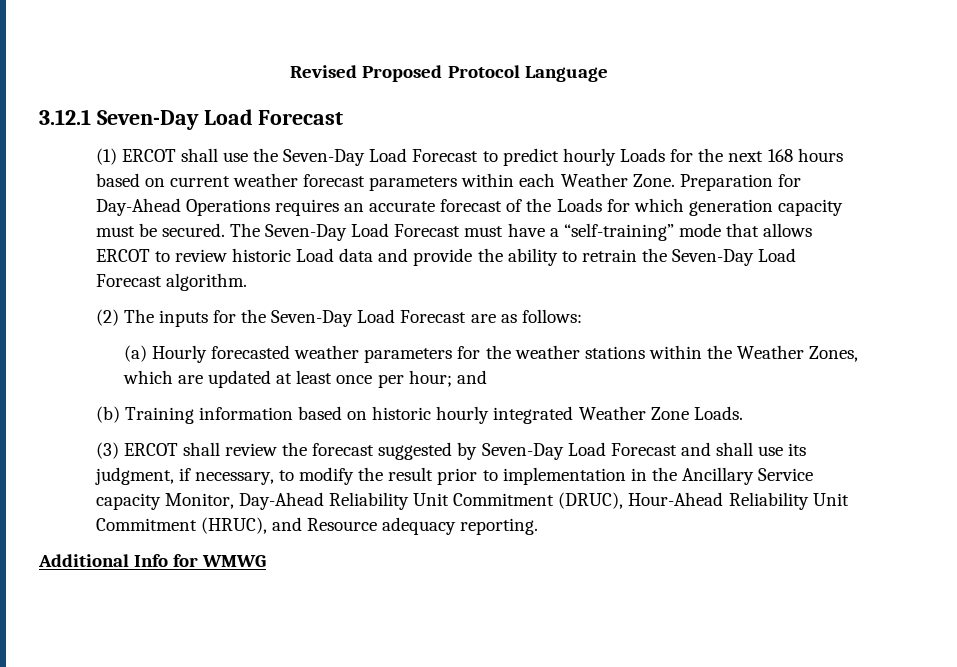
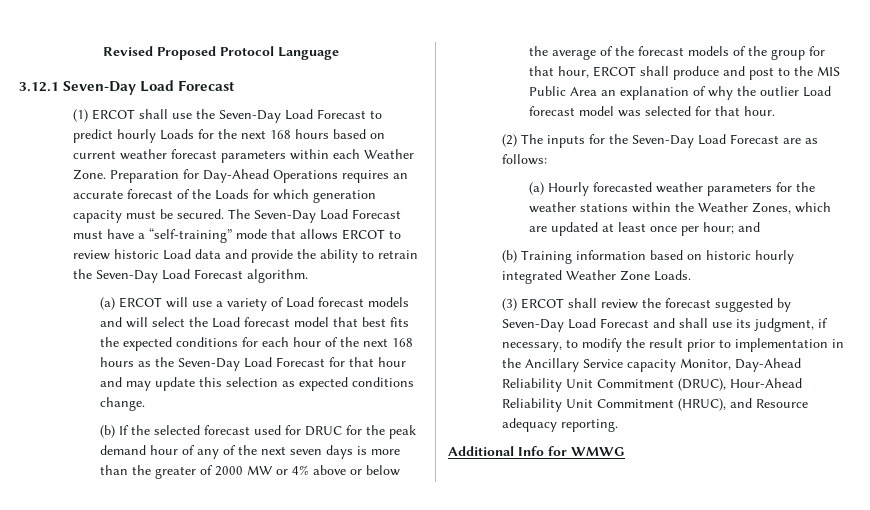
+ (a) ERCOT will use a variety of Load forecast models and will select the Load forecast model that best fits the expected conditions for each hour of the next 168 hours as the Seven-Day Load Forecast for that hour and may update this selection as expected conditions change.
+ (b) If the selected forecast used for DRUC for the peak demand hour of any of the next seven days is more than the greater of 2000 MW or 4% above or below the average of the forecast models of the group for that hour, ERCOT shall produce and post to the MIS Public Area an explanation of why the outlier Load forecast model was selected for that hour.

